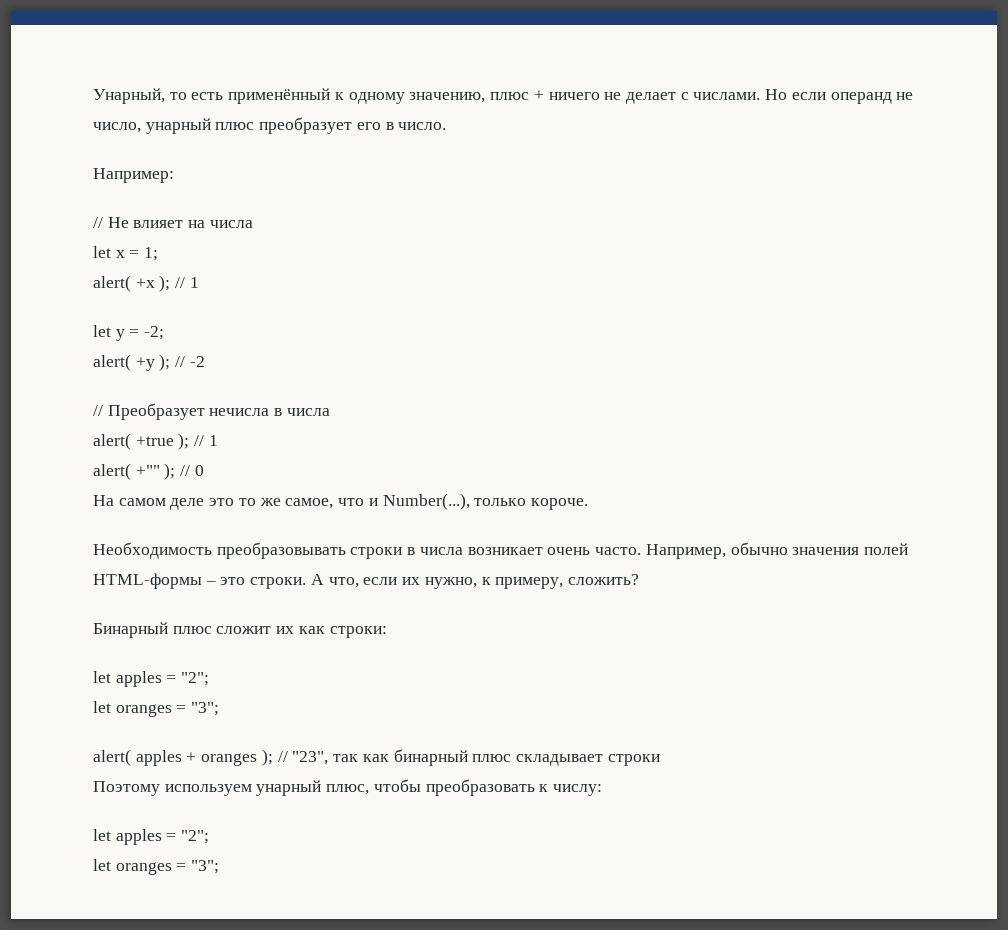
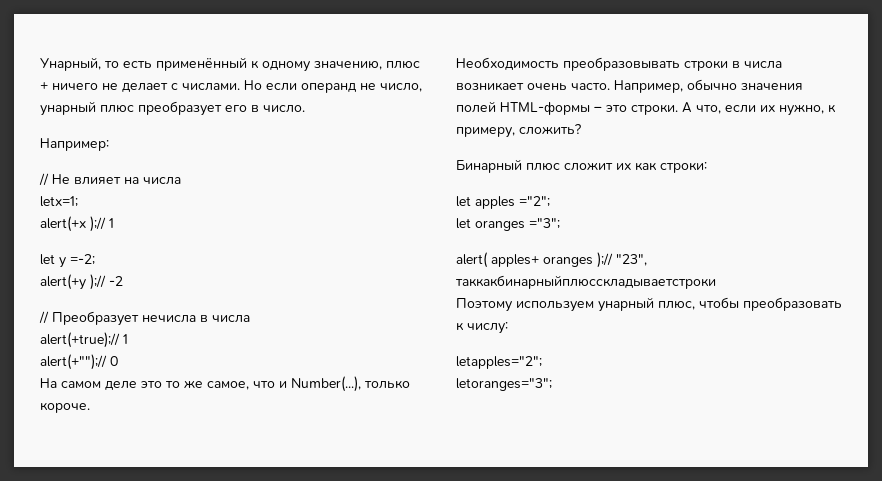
- let x = 1;
- alert( +x ); // 1
- let y = -2;
- alert( +y ); // -2
+ letx=1;
+ alert(+x );// 1
+ let y =-2;
+ alert(+y );// -2
- alert( +true ); // 1
- alert( +"" ); // 0
+ alert(+true);// 1
+ alert(+"");// 0
  Бинарный плюс сложит их как строки:
- let apples = "2";
- let oranges = "3";
- alert( apples + oranges ); // "23", так как бинарный плюс складывает строки
+ let apples ="2";
+ let oranges ="3";
+ alert( apples+ oranges );// "23", таккакбинарныйплюсскладываетстроки
  Поэтому используем унарный плюс, чтобы преобразовать к числу:
- let apples = "2";
- let oranges = "3";
+ letapples="2";
+ letoranges="3";

